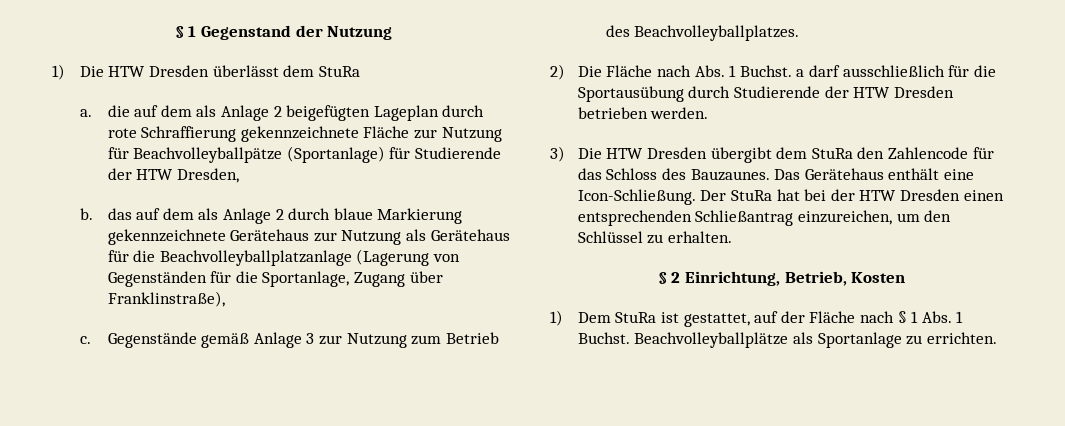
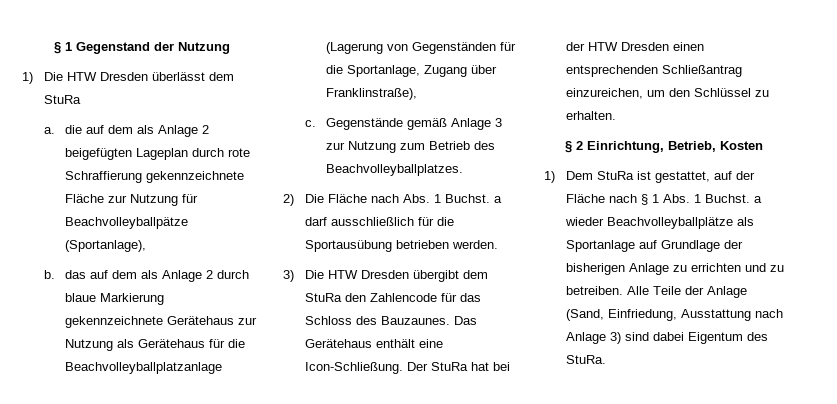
- a. die auf dem als Anlage 2 beigefügten Lageplan durch rote Schraffierung gekennzeichnete Fläche zur Nutzung für Beachvolleyballpätze (Sportanlage) für Studierende der HTW Dresden,
+ a. die auf dem als Anlage 2 beigefügten Lageplan durch rote Schraffierung gekennzeichnete Fläche zur Nutzung für Beachvolleyballpätze (Sportanlage),
- 2) Die Fläche nach Abs. 1 Buchst. a darf ausschließlich für die Sportausübung durch Studierende der HTW Dresden betrieben werden.
+ 2) Die Fläche nach Abs. 1 Buchst. a darf ausschließlich für die Sportausübung betrieben werden.
- 1) Dem StuRa ist gestattet, auf der Fläche nach § 1 Abs. 1 Buchst. Beachvolleyballplätze als Sportanlage zu errichten.
+ 1) Dem StuRa ist gestattet, auf der Fläche nach § 1 Abs. 1 Buchst. a wieder Beachvolleyballplätze als Sportanlage auf Grundlage der bisherigen Anlage zu errichten und zu betreiben. Alle Teile der Anlage (Sand, Einfriedung, Ausstattung nach Anlage 3) sind dabei Eigentum des StuRa.

